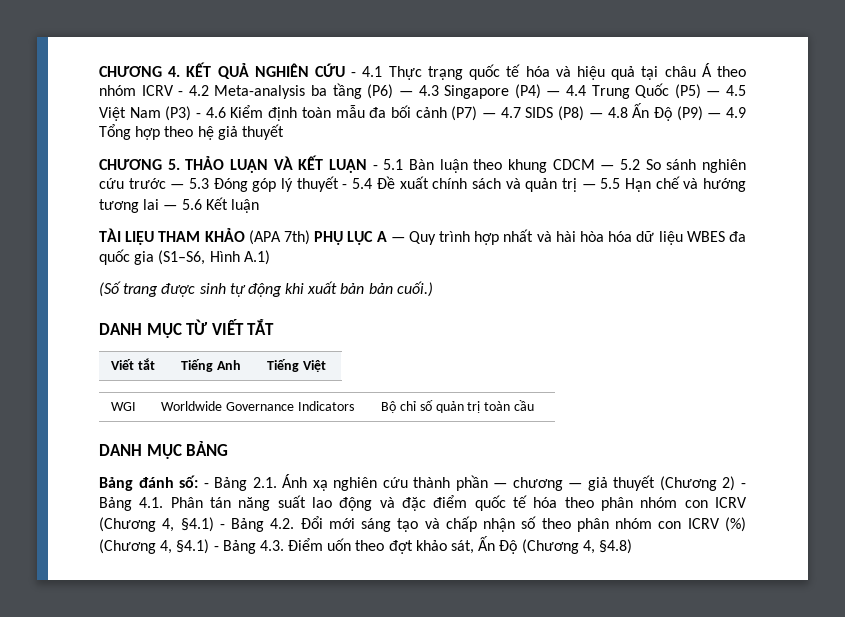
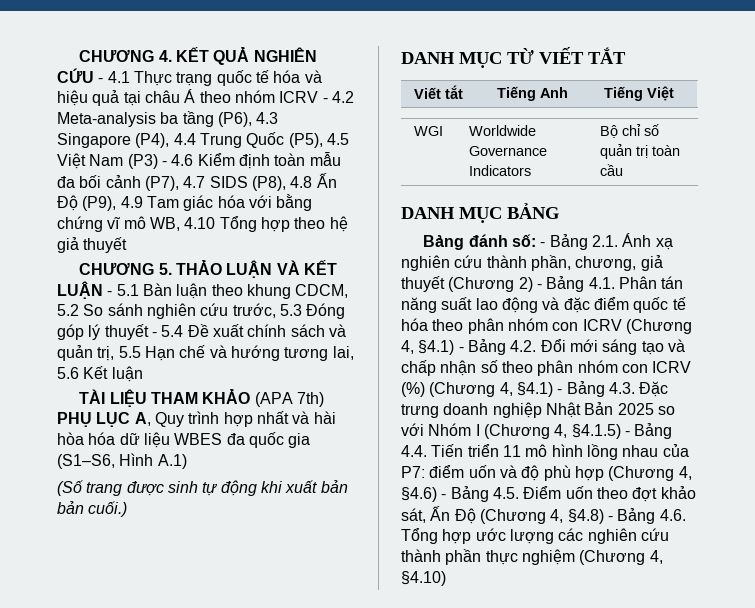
- CHƯƠNG 4. KẾT QUẢ NGHIÊN CỨU - 4.1 Thực trạng quốc tế hóa và hiệu quả tại châu Á theo nhóm ICRV - 4.2 Meta-analysis ba tầng (P6) — 4.3 Singapore (P4) — 4.4 Trung Quốc (P5) — 4.5 Việt Nam (P3) - 4.6 Kiểm định toàn mẫu đa bối cảnh (P7) — 4.7 SIDS (P8) — 4.8 Ấn Độ (P9) — 4.9 Tổng hợp theo hệ giả thuyết
+ CHƯƠNG 4. KẾT QUẢ NGHIÊN CỨU - 4.1 Thực trạng quốc tế hóa và hiệu quả tại châu Á theo nhóm ICRV - 4.2 Meta-analysis ba tầng (P6), 4.3 Singapore (P4), 4.4 Trung Quốc (P5), 4.5 Việt Nam (P3) - 4.6 Kiểm định toàn mẫu đa bối cảnh (P7), 4.7 SIDS (P8), 4.8 Ấn Độ (P9), 4.9 Tam giác hóa với bằng chứng vĩ mô WB, 4.10 Tổng hợp theo hệ giả thuyết
- CHƯƠNG 5. THẢO LUẬN VÀ KẾT LUẬN - 5.1 Bàn luận theo khung CDCM — 5.2 So sánh nghiên cứu trước — 5.3 Đóng góp lý thuyết - 5.4 Đề xuất chính sách và quản trị — 5.5 Hạn chế và hướng tương lai — 5.6 Kết luận
+ CHƯƠNG 5. THẢO LUẬN VÀ KẾT LUẬN - 5.1 Bàn luận theo khung CDCM, 5.2 So sánh nghiên cứu trước, 5.3 Đóng góp lý thuyết - 5.4 Đề xuất chính sách và quản trị, 5.5 Hạn chế và hướng tương lai, 5.6 Kết luận
- TÀI LIỆU THAM KHẢO (APA 7th) PHỤ LỤC A — Quy trình hợp nhất và hài hòa hóa dữ liệu WBES đa quốc gia (S1–S6, Hình A.1)
+ TÀI LIỆU THAM KHẢO (APA 7th) PHỤ LỤC A, Quy trình hợp nhất và hài hòa hóa dữ liệu WBES đa quốc gia (S1–S6, Hình A.1)
- - Bảng 2.1. Ánh xạ nghiên cứu thành phần — chương — giả thuyết (Chương 2) - Bảng 4.1. Phân tán năng suất lao động và đặc điểm quốc tế hóa theo phân nhóm con ICRV (Chương 4, §4.1) - Bảng 4.2. Đổi mới sáng tạo và chấp nhận số theo phân nhóm con ICRV (%) (Chương 4, §4.1) - Bảng 4.3. Điểm uốn theo đợt khảo sát, Ấn Độ (Chương 4, §4.8)
+ - Bảng 2.1. Ánh xạ nghiên cứu thành phần, chương, giả thuyết (Chương 2) - Bảng 4.1. Phân tán năng suất lao động và đặc điểm quốc tế hóa theo phân nhóm con ICRV (Chương 4, §4.1) - Bảng 4.2. Đổi mới sáng tạo và chấp nhận số theo phân nhóm con ICRV (%) (Chương 4, §4.1) - Bảng 4.3. Đặc trưng doanh nghiệp Nhật Bản 2025 so với Nhóm I (Chương 4, §4.1.5) - Bảng 4.4. Tiến triển 11 mô hình lồng nhau của P7: điểm uốn và độ phù hợp (Chương 4, §4.6) - Bảng 4.5. Điểm uốn theo đợt khảo sát, Ấn Độ (Chương 4, §4.8) - Bảng 4.6. Tổng hợp ước lượng các nghiên cứu thành phần thực nghiệm (Chương 4, §4.10)

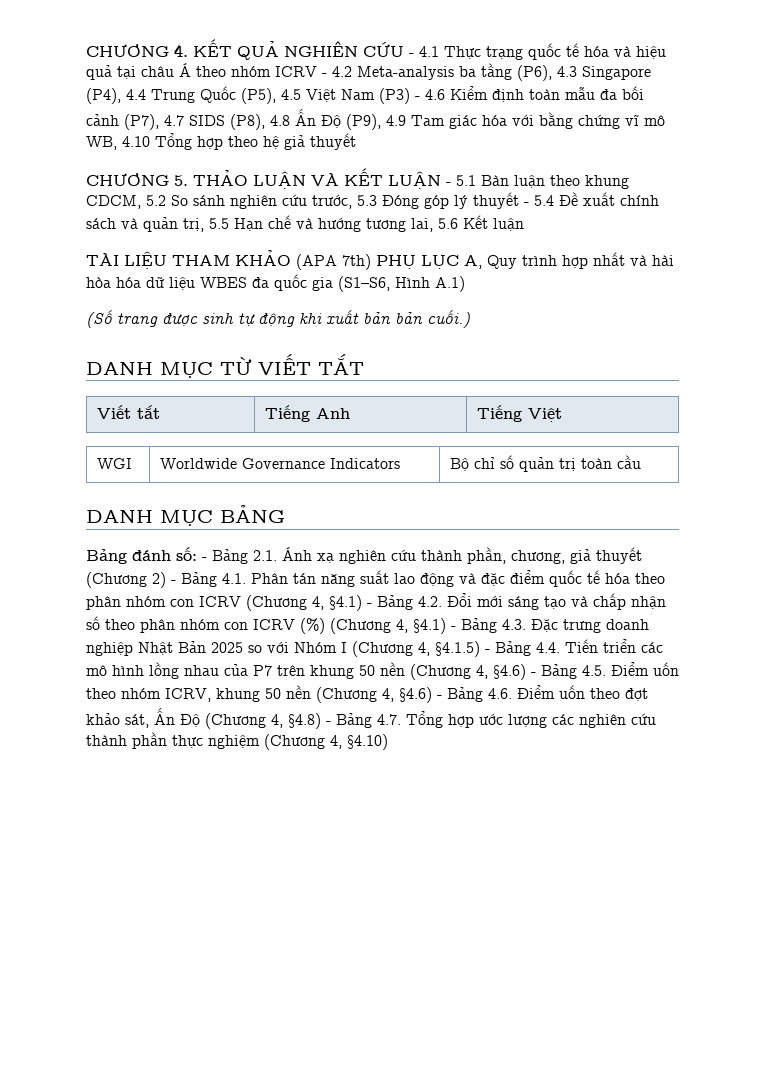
- - Bảng 2.1. Ánh xạ nghiên cứu thành phần, chương, giả thuyết (Chương 2) - Bảng 4.1. Phân tán năng suất lao động và đặc điểm quốc tế hóa theo phân nhóm con ICRV (Chương 4, §4.1) - Bảng 4.2. Đổi mới sáng tạo và chấp nhận số theo phân nhóm con ICRV (%) (Chương 4, §4.1) - Bảng 4.3. Đặc trưng doanh nghiệp Nhật Bản 2025 so với Nhóm I (Chương 4, §4.1.5) - Bảng 4.4. Tiến triển 11 mô hình lồng nhau của P7: điểm uốn và độ phù hợp (Chương 4, §4.6) - Bảng 4.5. Điểm uốn theo đợt khảo sát, Ấn Độ (Chương 4, §4.8) - Bảng 4.6. Tổng hợp ước lượng các nghiên cứu thành phần thực nghiệm (Chương 4, §4.10)
+ - Bảng 2.1. Ánh xạ nghiên cứu thành phần, chương, giả thuyết (Chương 2) - Bảng 4.1. Phân tán năng suất lao động và đặc điểm quốc tế hóa theo phân nhóm con ICRV (Chương 4, §4.1) - Bảng 4.2. Đổi mới sáng tạo và chấp nhận số theo phân nhóm con ICRV (%) (Chương 4, §4.1) - Bảng 4.3. Đặc trưng doanh nghiệp Nhật Bản 2025 so với Nhóm I (Chương 4, §4.1.5) - Bảng 4.4. Tiến triển các mô hình lồng nhau của P7 trên khung 50 nền (Chương 4, §4.6) - Bảng 4.5. Điểm uốn theo nhóm ICRV, khung 50 nền (Chương 4, §4.6) - Bảng 4.6. Điểm uốn theo đợt khảo sát, Ấn Độ (Chương 4, §4.8) - Bảng 4.7. Tổng hợp ước lượng các nghiên cứu thành phần thực nghiệm (Chương 4, §4.10)

